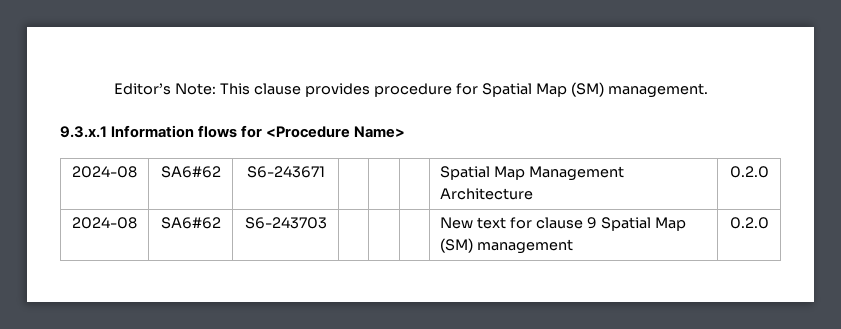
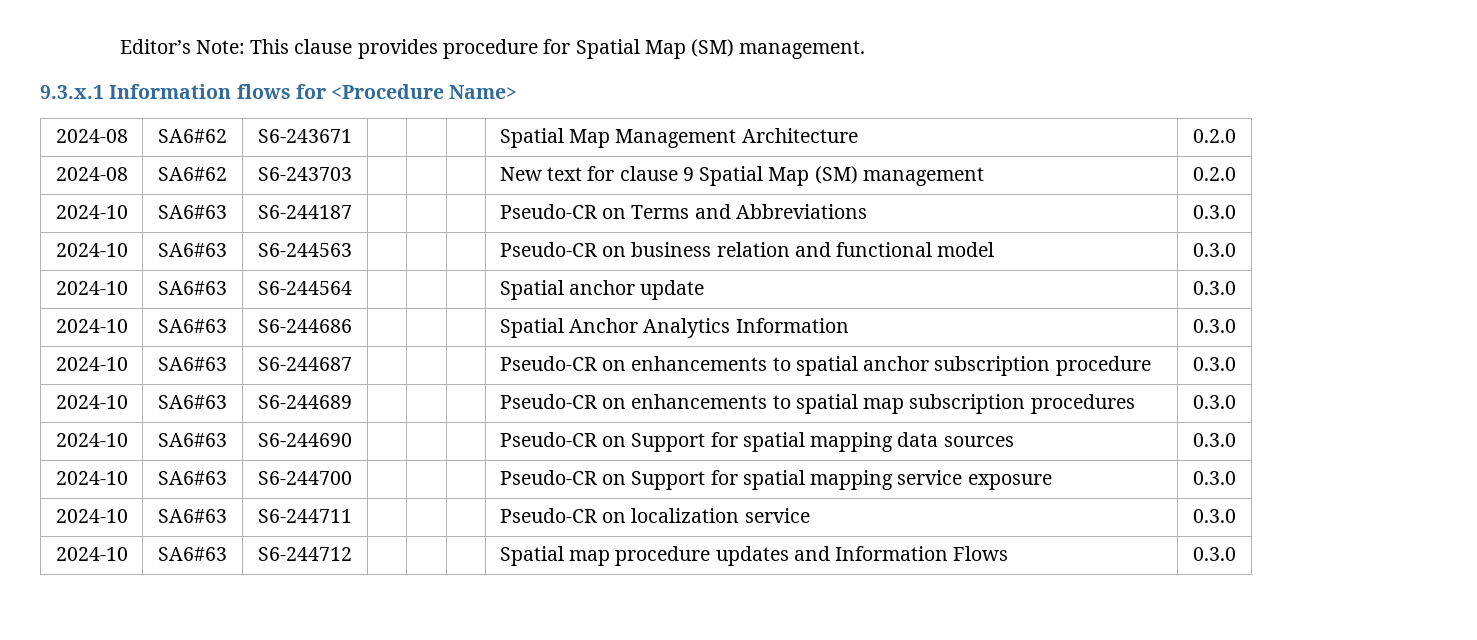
+ 2024-10 | SA6#63 | S6-244187 | | | | Pseudo-CR on Terms and Abbreviations | 0.3.0
+ 2024-10 | SA6#63 | S6-244563 | | | | Pseudo-CR on business relation and functional model | 0.3.0
+ 2024-10 | SA6#63 | S6-244564 | | | | Spatial anchor update | 0.3.0
+ 2024-10 | SA6#63 | S6-244686 | | | | Spatial Anchor Analytics Information | 0.3.0
+ 2024-10 | SA6#63 | S6-244687 | | | | Pseudo-CR on enhancements to spatial anchor subscription procedure | 0.3.0
+ 2024-10 | SA6#63 | S6-244689 | | | | Pseudo-CR on enhancements to spatial map subscription procedures | 0.3.0
+ 2024-10 | SA6#63 | S6-244690 | | | | Pseudo-CR on Support for spatial mapping data sources | 0.3.0
+ 2024-10 | SA6#63 | S6-244700 | | | | Pseudo-CR on Support for spatial mapping service exposure | 0.3.0
+ 2024-10 | SA6#63 | S6-244711 | | | | Pseudo-CR on localization service | 0.3.0
+ 2024-10 | SA6#63 | S6-244712 | | | | Spatial map procedure updates and Information Flows | 0.3.0

